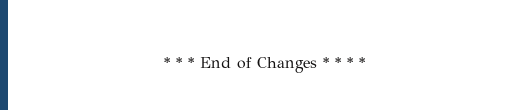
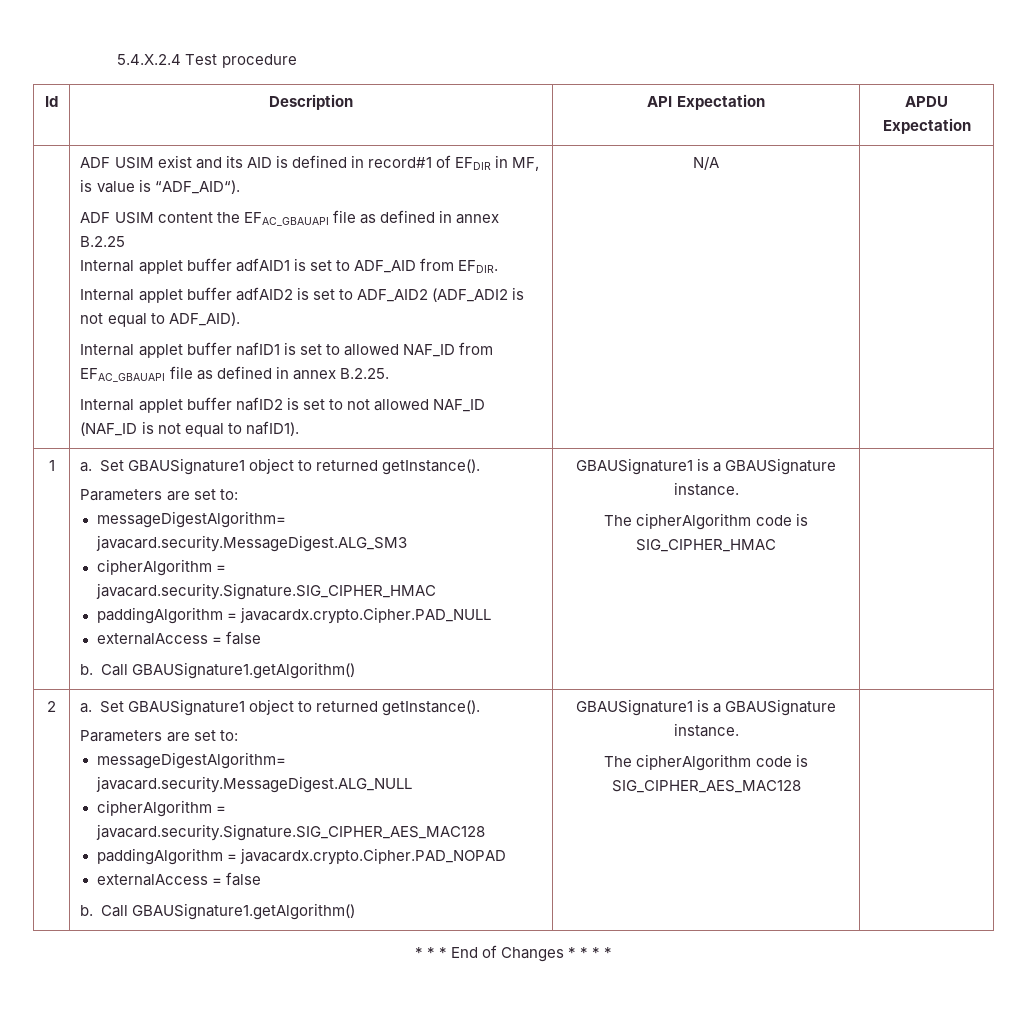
+ 5.4.X.2.4 Test procedure
+ Id | Description | API Expectation | APDU Expectation
+ | ADF USIM exist and its AID is defined in record#1 of EFDIR in MF, is value is “ADF_AID“).
+ ADF USIM content the EFAC_GBAUAPI file as defined in annex B.2.25
+ Internal applet buffer adfAID1 is set to ADF_AID from EFDIR.
+ Internal applet buffer adfAID2 is set to ADF_AID2 (ADF_ADI2 is not equal to ADF_AID).
+ Internal applet buffer nafID1 is set to allowed NAF_ID from EFAC_GBAUAPI file as defined in annex B.2.25.
+ Internal applet buffer nafID2 is set to not allowed NAF_ID (NAF_ID is not equal to nafID1). | N/A |
+ 1 | a. Set GBAUSignature1 object to returned getInstance().
+ Parameters are set to:
+ messageDigestAlgorithm= javacard.security.MessageDigest.ALG_SM3
+ cipherAlgorithm = javacard.security.Signature.SIG_CIPHER_HMAC
+ paddingAlgorithm = javacardx.crypto.Cipher.PAD_NULL
+ externalAccess = false
+ b. Call GBAUSignature1.getAlgorithm() | GBAUSignature1 is a GBAUSignature instance.
+ The cipherAlgorithm code is SIG_CIPHER_HMAC |
+ 2 | a. Set GBAUSignature1 object to returned getInstance().
+ Parameters are set to:
+ messageDigestAlgorithm= javacard.security.MessageDigest.ALG_NULL
+ cipherAlgorithm = javacard.security.Signature.SIG_CIPHER_AES_MAC128
+ paddingAlgorithm = javacardx.crypto.Cipher.PAD_NOPAD
+ externalAccess = false
+ b. Call GBAUSignature1.getAlgorithm() | GBAUSignature1 is a GBAUSignature instance.
+ The cipherAlgorithm code is SIG_CIPHER_AES_MAC128 |

